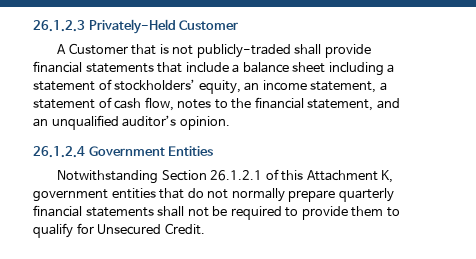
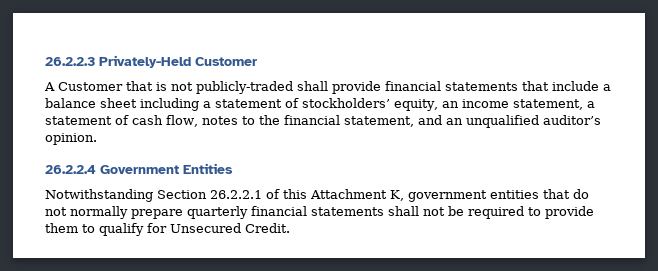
- 26.1.2.3 Privately-Held Customer
+ 26.2.2.3 Privately-Held Customer
- 26.1.2.4 Government Entities
+ 26.2.2.4 Government Entities
- Notwithstanding Section 26.1.2.1 of this Attachment K, government entities that do not normally prepare quarterly financial statements shall not be required to provide them to qualify for Unsecured Credit.
+ Notwithstanding Section 26.2.2.1 of this Attachment K, government entities that do not normally prepare quarterly financial statements shall not be required to provide them to qualify for Unsecured Credit.

